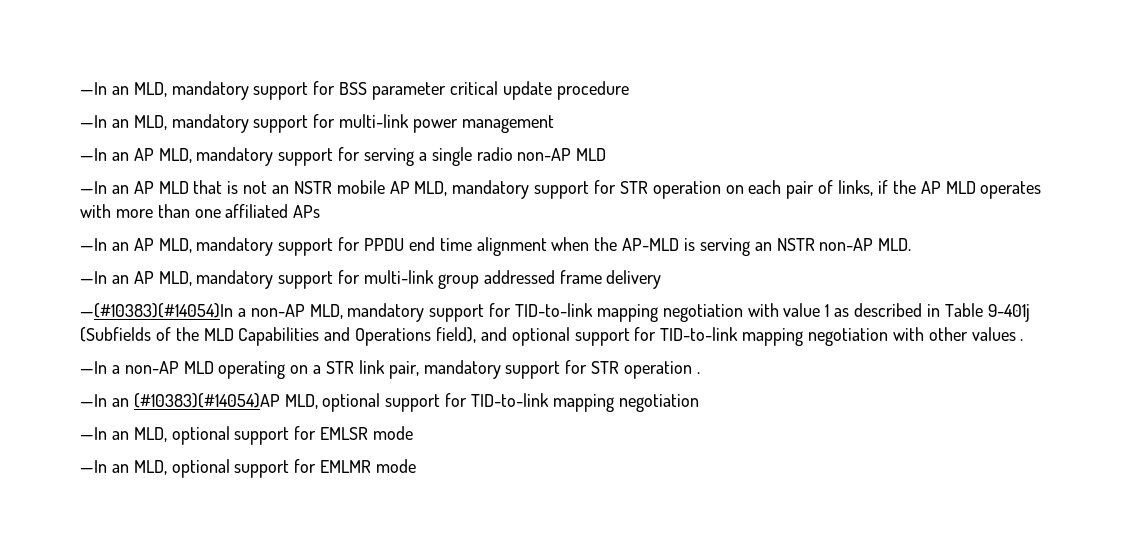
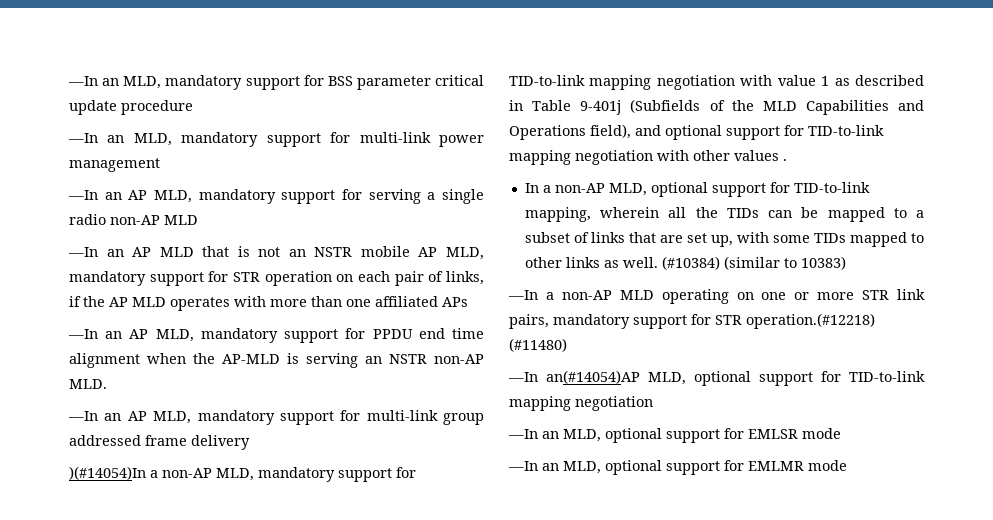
- —(#10383)(#14054)In a non-AP MLD, mandatory support for TID-to-link mapping negotiation with value 1 as described in Table 9-401j (Subfields of the MLD Capabilities and Operations field), and optional support for TID-to-link mapping negotiation with other values .
+ )(#14054)In a non-AP MLD, mandatory support for TID-to-link mapping negotiation with value 1 as described in Table 9-401j (Subfields of the MLD Capabilities and Operations field), and optional support for TID-to-link mapping negotiation with other values .
+ In a non-AP MLD, optional support for TID-to-link mapping, wherein all the TIDs can be mapped to a subset of links that are set up, with some TIDs mapped to other links as well. (#10384) (similar to 10383)
- —In a non-AP MLD operating on a STR link pair, mandatory support for STR operation .
- —In an (#10383)(#14054)AP MLD, optional support for TID-to-link mapping negotiation
+ —In a non-AP MLD operating on one or more STR link pairs, mandatory support for STR operation.(#12218) (#11480)
+ —In an(#14054)AP MLD, optional support for TID-to-link mapping negotiation

